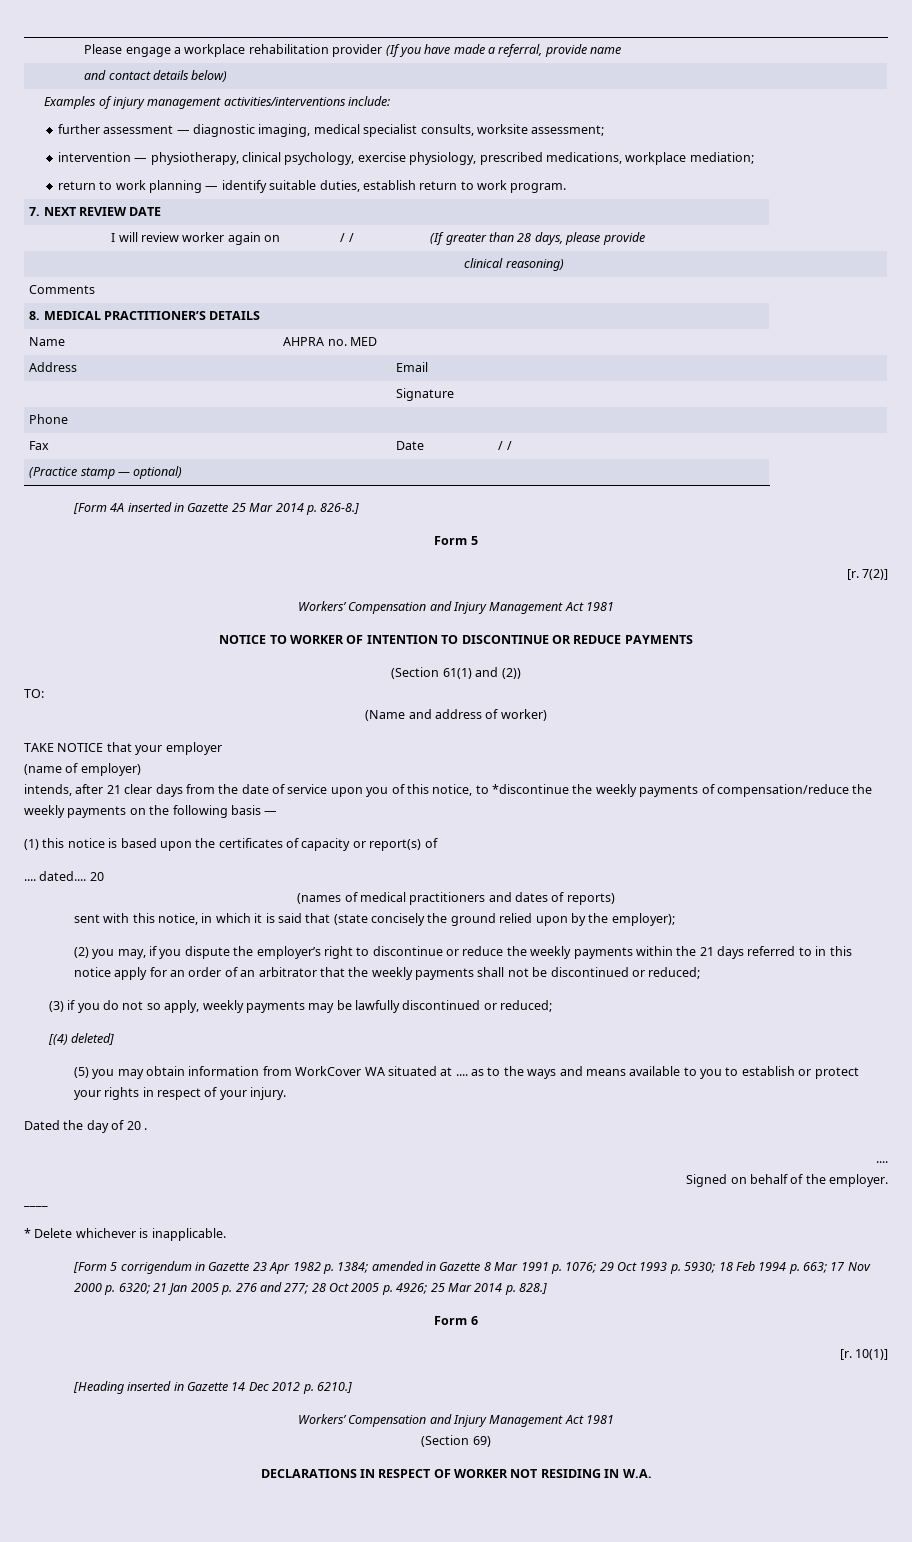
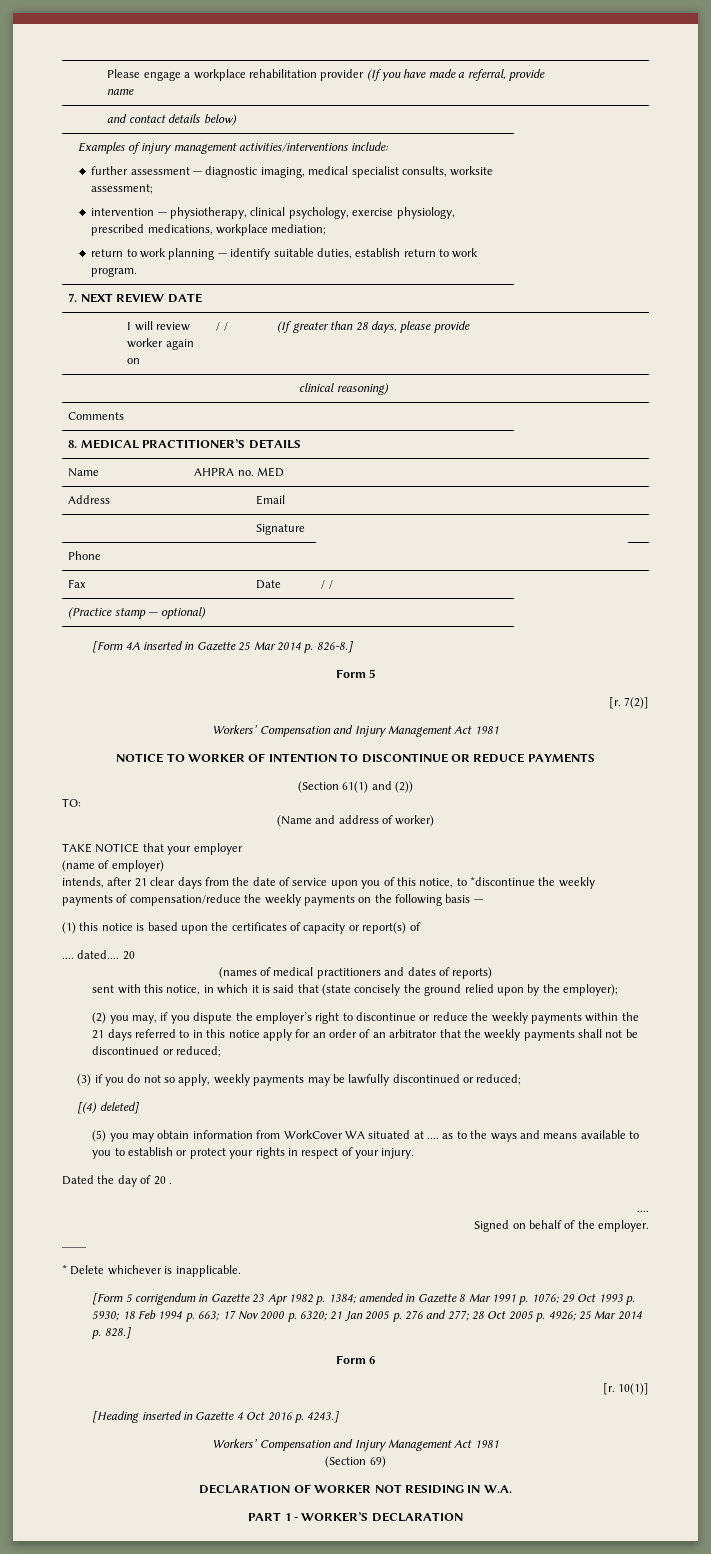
- [Heading inserted in Gazette 14 Dec 2012 p. 6210.]
+ [Heading inserted in Gazette 4 Oct 2016 p. 4243.]
- DECLARATIONS IN RESPECT OF WORKER NOT RESIDING IN W.A.
+ DECLARATION OF WORKER NOT RESIDING IN W.A.
+ PART 1 - WORKER’S DECLARATION

